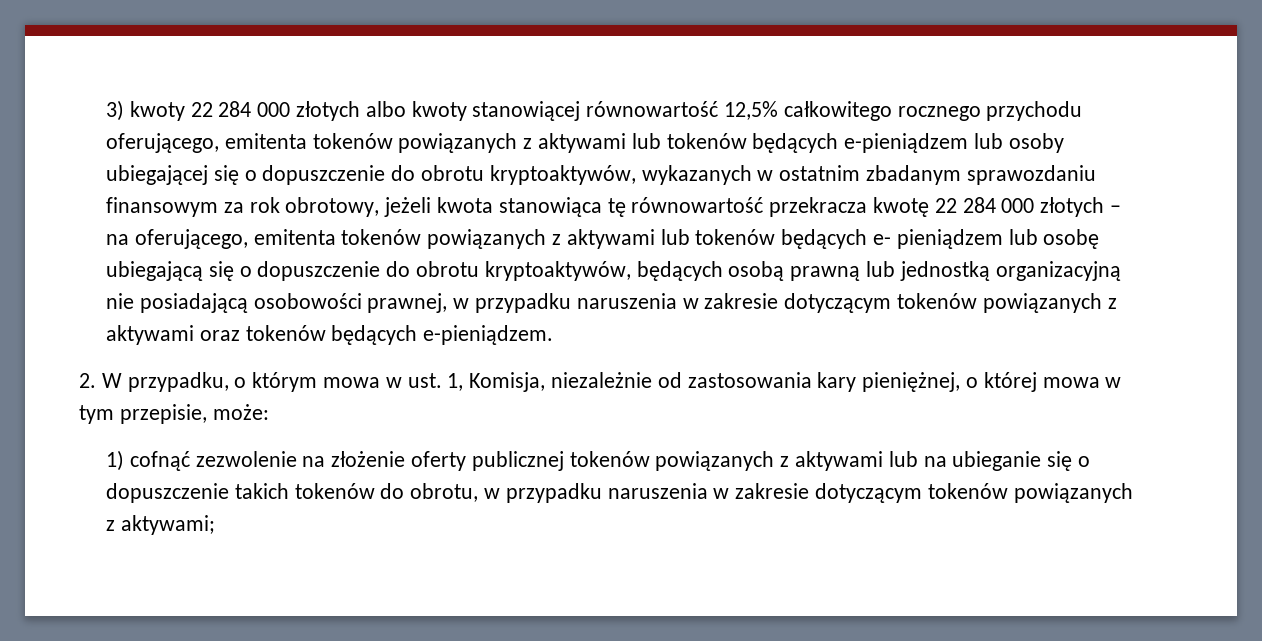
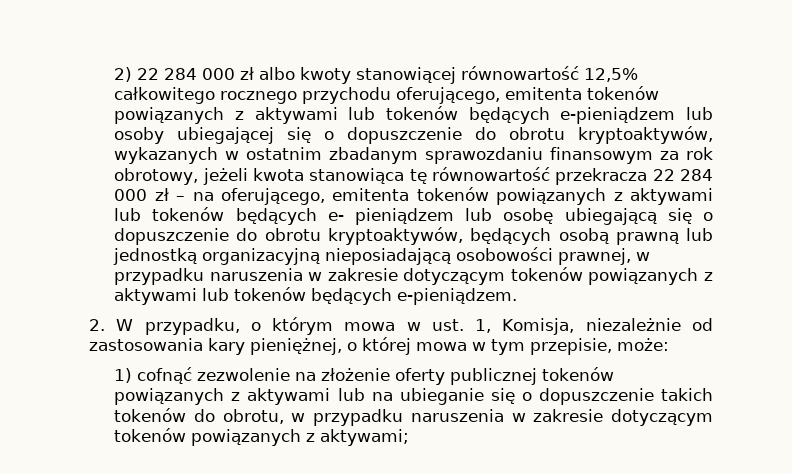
- 3) kwoty 22 284 000 złotych albo kwoty stanowiącej równowartość 12,5% całkowitego rocznego przychodu oferującego, emitenta tokenów powiązanych z aktywami lub tokenów będących e-pieniądzem lub osoby ubiegającej się o dopuszczenie do obrotu kryptoaktywów, wykazanych w ostatnim zbadanym sprawozdaniu finansowym za rok obrotowy, jeżeli kwota stanowiąca tę równowartość przekracza kwotę 22 284 000 złotych – na oferującego, emitenta tokenów powiązanych z aktywami lub tokenów będących e- pieniądzem lub osobę ubiegającą się o dopuszczenie do obrotu kryptoaktywów, będących osobą prawną lub jednostką organizacyjną nie posiadającą osobowości prawnej, w przypadku naruszenia w zakresie dotyczącym tokenów powiązanych z aktywami oraz tokenów będących e-pieniądzem.
+ 2) 22 284 000 zł albo kwoty stanowiącej równowartość 12,5% całkowitego rocznego przychodu oferującego, emitenta tokenów powiązanych z aktywami lub tokenów będących e-pieniądzem lub osoby ubiegającej się o dopuszczenie do obrotu kryptoaktywów, wykazanych w ostatnim zbadanym sprawozdaniu finansowym za rok obrotowy, jeżeli kwota stanowiąca tę równowartość przekracza 22 284 000 zł – na oferującego, emitenta tokenów powiązanych z aktywami lub tokenów będących e- pieniądzem lub osobę ubiegającą się o dopuszczenie do obrotu kryptoaktywów, będących osobą prawną lub jednostką organizacyjną nieposiadającą osobowości prawnej, w przypadku naruszenia w zakresie dotyczącym tokenów powiązanych z aktywami lub tokenów będących e-pieniądzem.

